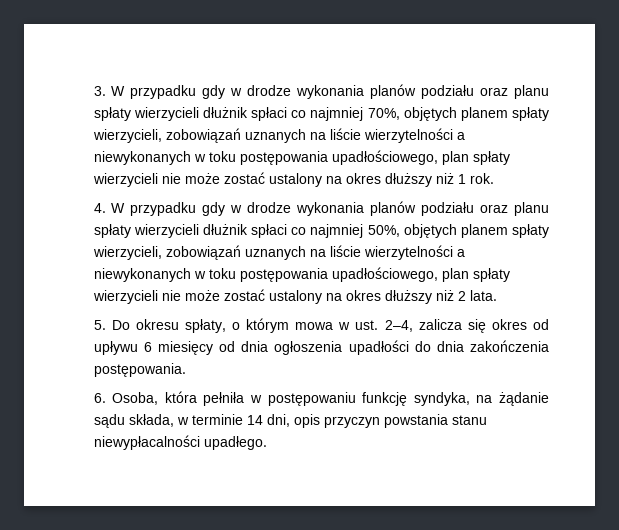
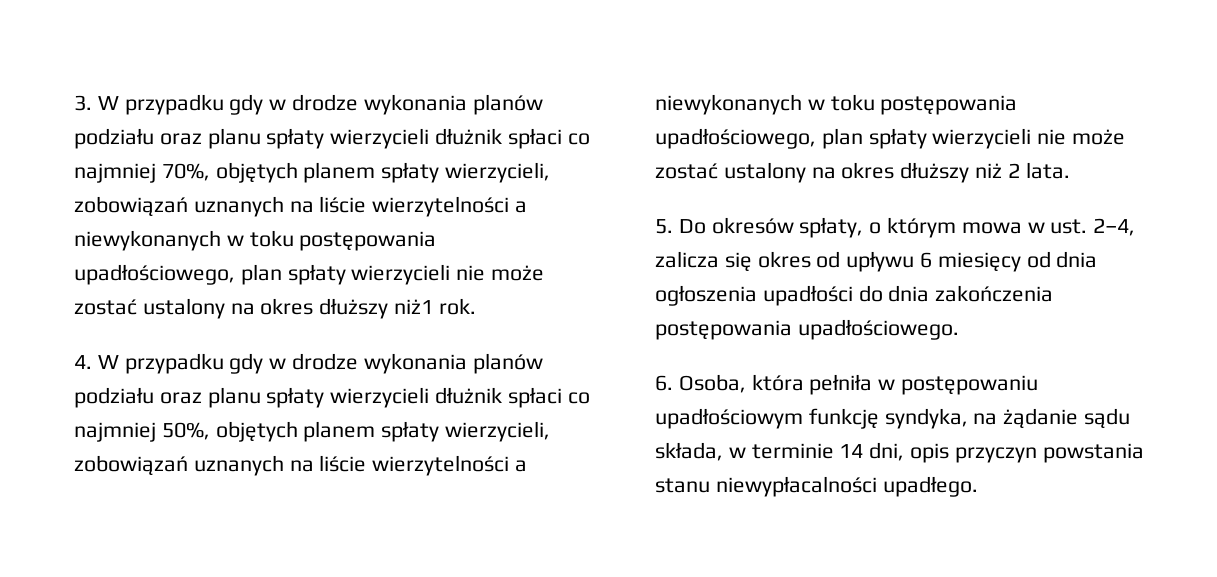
- 3. W przypadku gdy w drodze wykonania planów podziału oraz planu spłaty wierzycieli dłużnik spłaci co najmniej 70%, objętych planem spłaty wierzycieli, zobowiązań uznanych na liście wierzytelności a niewykonanych w toku postępowania upadłościowego, plan spłaty wierzycieli nie może zostać ustalony na okres dłuższy niż 1 rok.
+ 3. W przypadku gdy w drodze wykonania planów podziału oraz planu spłaty wierzycieli dłużnik spłaci co najmniej 70%, objętych planem spłaty wierzycieli, zobowiązań uznanych na liście wierzytelności a niewykonanych w toku postępowania upadłościowego, plan spłaty wierzycieli nie może zostać ustalony na okres dłuższy niż1 rok.
- 5. Do okresu spłaty, o którym mowa w ust. 2–4, zalicza się okres od upływu 6 miesięcy od dnia ogłoszenia upadłości do dnia zakończenia postępowania.
+ 5. Do okresów spłaty, o którym mowa w ust. 2–4, zalicza się okres od upływu 6 miesięcy od dnia ogłoszenia upadłości do dnia zakończenia postępowania upadłościowego.
- 6. Osoba, która pełniła w postępowaniu funkcję syndyka, na żądanie sądu składa, w terminie 14 dni, opis przyczyn powstania stanu niewypłacalności upadłego.
+ 6. Osoba, która pełniła w postępowaniu upadłościowym funkcję syndyka, na żądanie sądu składa, w terminie 14 dni, opis przyczyn powstania stanu niewypłacalności upadłego.

